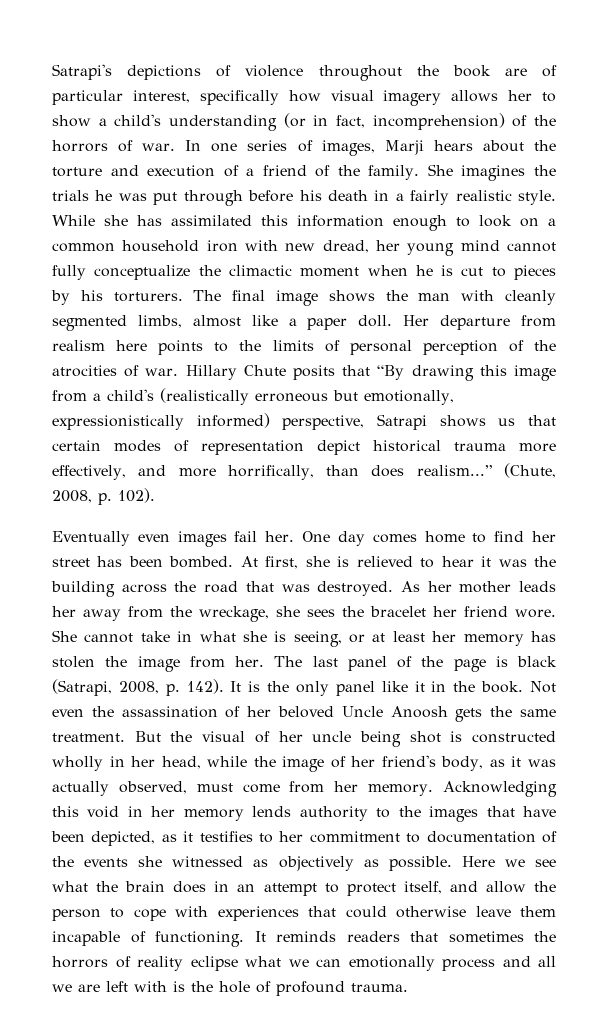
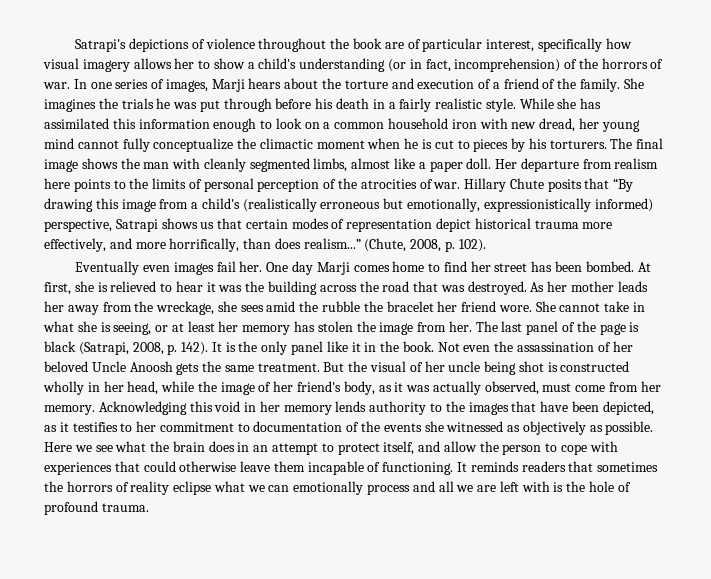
- One day comes home to find her street has been bombed.
+ One day Marji comes home to find her street has been bombed.
- As her mother leads her away from the wreckage, she sees the bracelet her friend wore.
+ As her mother leads her away from the wreckage, she sees amid the rubble the bracelet her friend wore.

